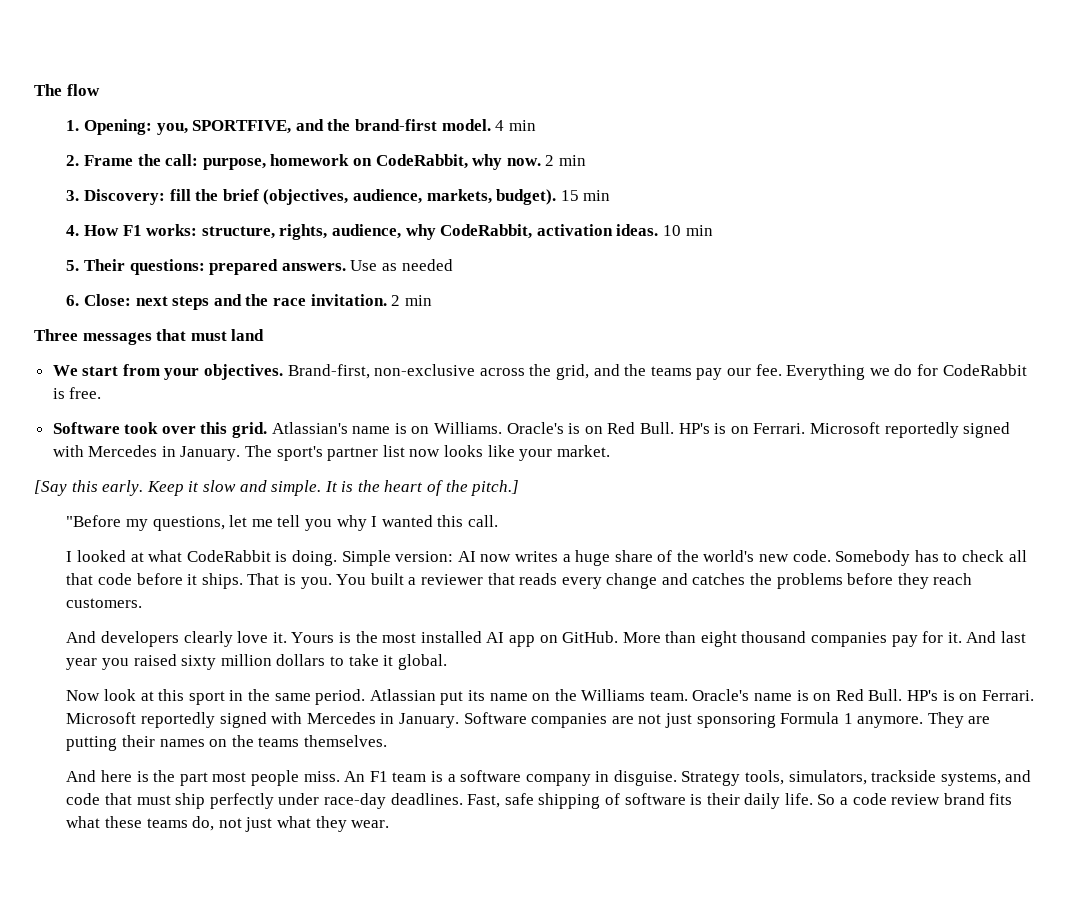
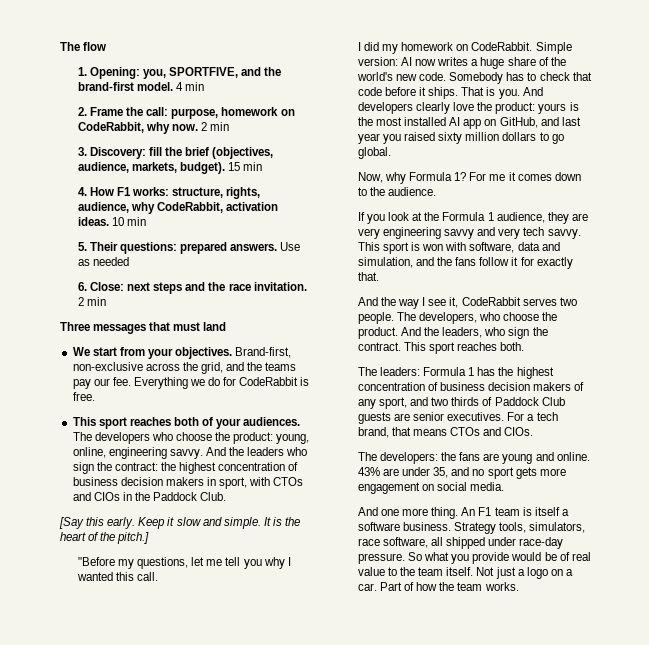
- Software took over this grid. Atlassian's name is on Williams. Oracle's is on Red Bull. HP's is on Ferrari. Microsoft reportedly signed with Mercedes in January. The sport's partner list now looks like your market.
+ This sport reaches both of your audiences. The developers who choose the product: young, online, engineering savvy. And the leaders who sign the contract: the highest concentration of business decision makers in sport, with CTOs and CIOs in the Paddock Club.
- I looked at what CodeRabbit is doing.
+ I did my homework on CodeRabbit.
- Somebody has to check all that code before it ships.
+ Somebody has to check that code before it ships.
- That is you. You built a reviewer that reads every change and catches the problems before they reach customers.
- And developers clearly love it. Yours is the most installed AI app on GitHub. More than eight thousand companies pay for it. And last year you raised sixty million dollars to take it global.
+ That is you. And developers clearly love the product: yours is the most installed AI app on GitHub, and last year you raised sixty million dollars to go global.
- Now look at this sport in the same period. Atlassian put its name on the Williams team. Oracle's name is on Red Bull. HP's is on Ferrari. Microsoft reportedly signed with Mercedes in January. Software companies are not just sponsoring Formula 1 anymore. They are putting their names on the teams themselves.
- And here is the part most people miss.
+ Now, why Formula 1? For me it comes down to the audience.
+ If you look at the Formula 1 audience, they are very engineering savvy and very tech savvy. This sport is won with software, data and simulation, and the fans follow it for exactly that.
+ And the way I see it, CodeRabbit serves two people. The developers, who choose the product. And the leaders, who sign the contract. This sport reaches both.
+ The leaders: Formula 1 has the highest concentration of business decision makers of any sport, and two thirds of Paddock Club guests are senior executives. For a tech brand, that means CTOs and CIOs.
+ The developers: the fans are young and online. 43% are under 35, and no sport gets more engagement on social media.
+ And one more thing.
- An F1 team is a software company in disguise. Strategy tools, simulators, trackside systems, and code that must ship perfectly under race-day deadlines. Fast, safe shipping of software is their daily life. So a code review brand fits what these teams do, not just what they wear.
+ An F1 team is itself a software business. Strategy tools, simulators, race software, all shipped under race-day pressure. So what you provide would be of real value to the team itself. Not just a logo on a car. Part of how the team works.

